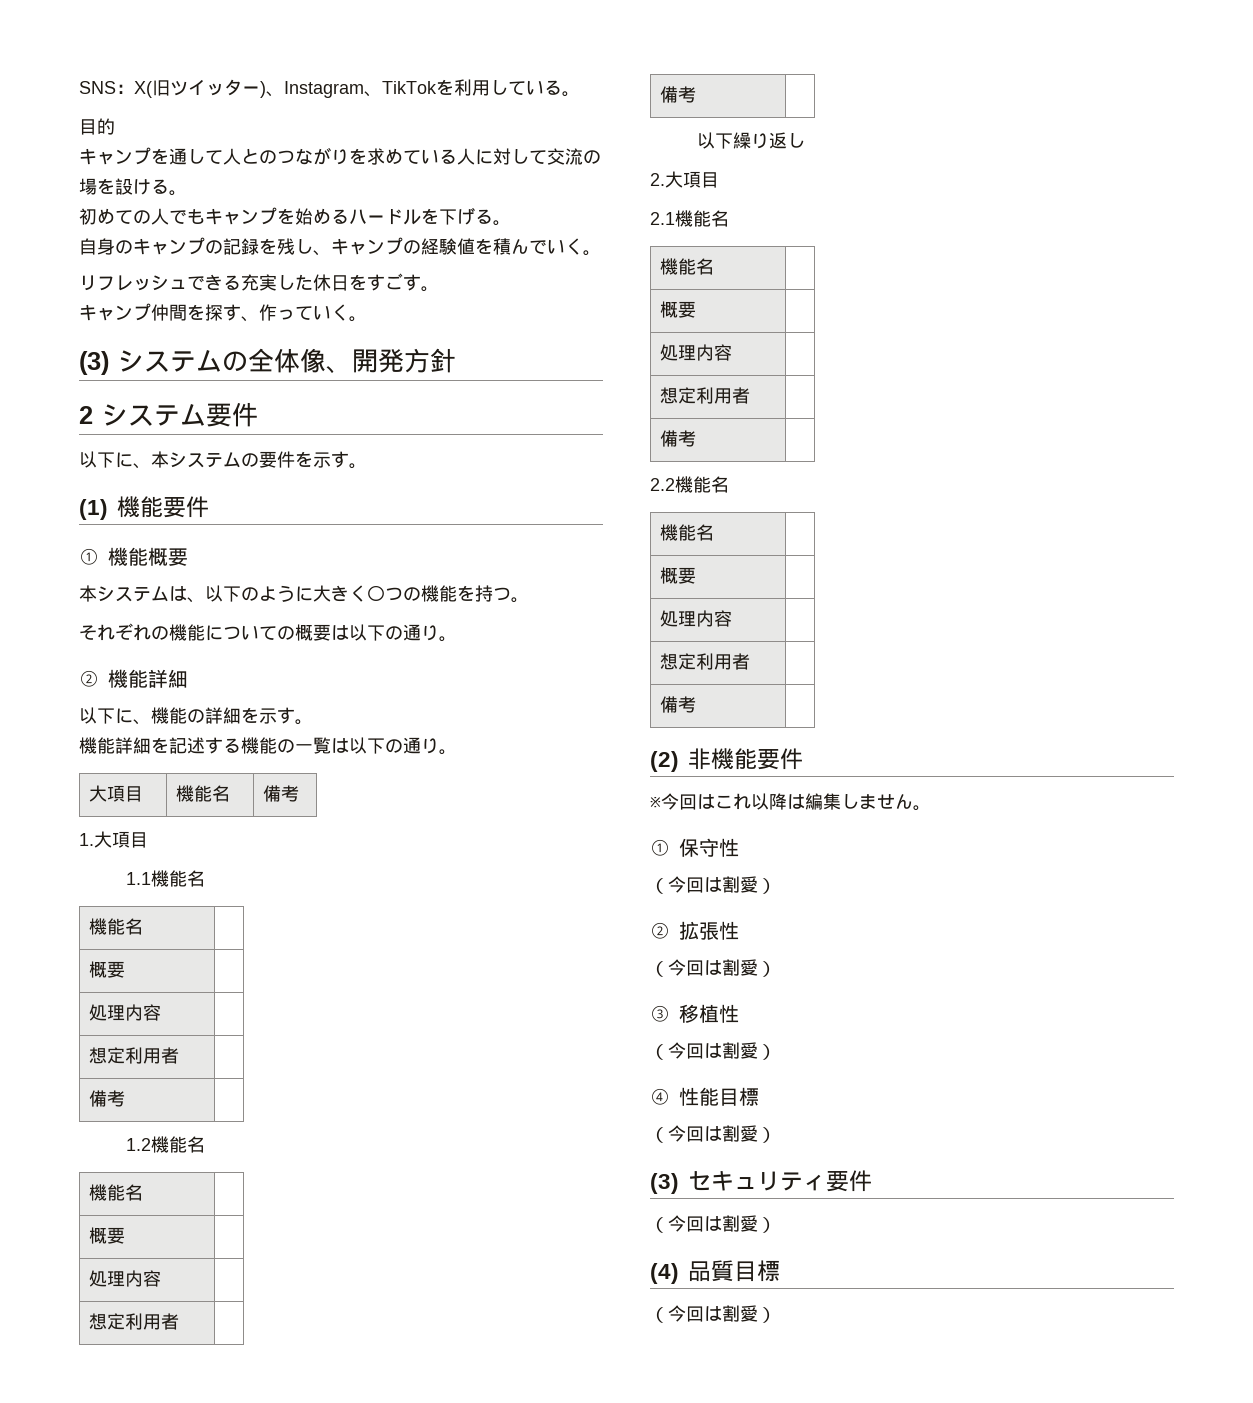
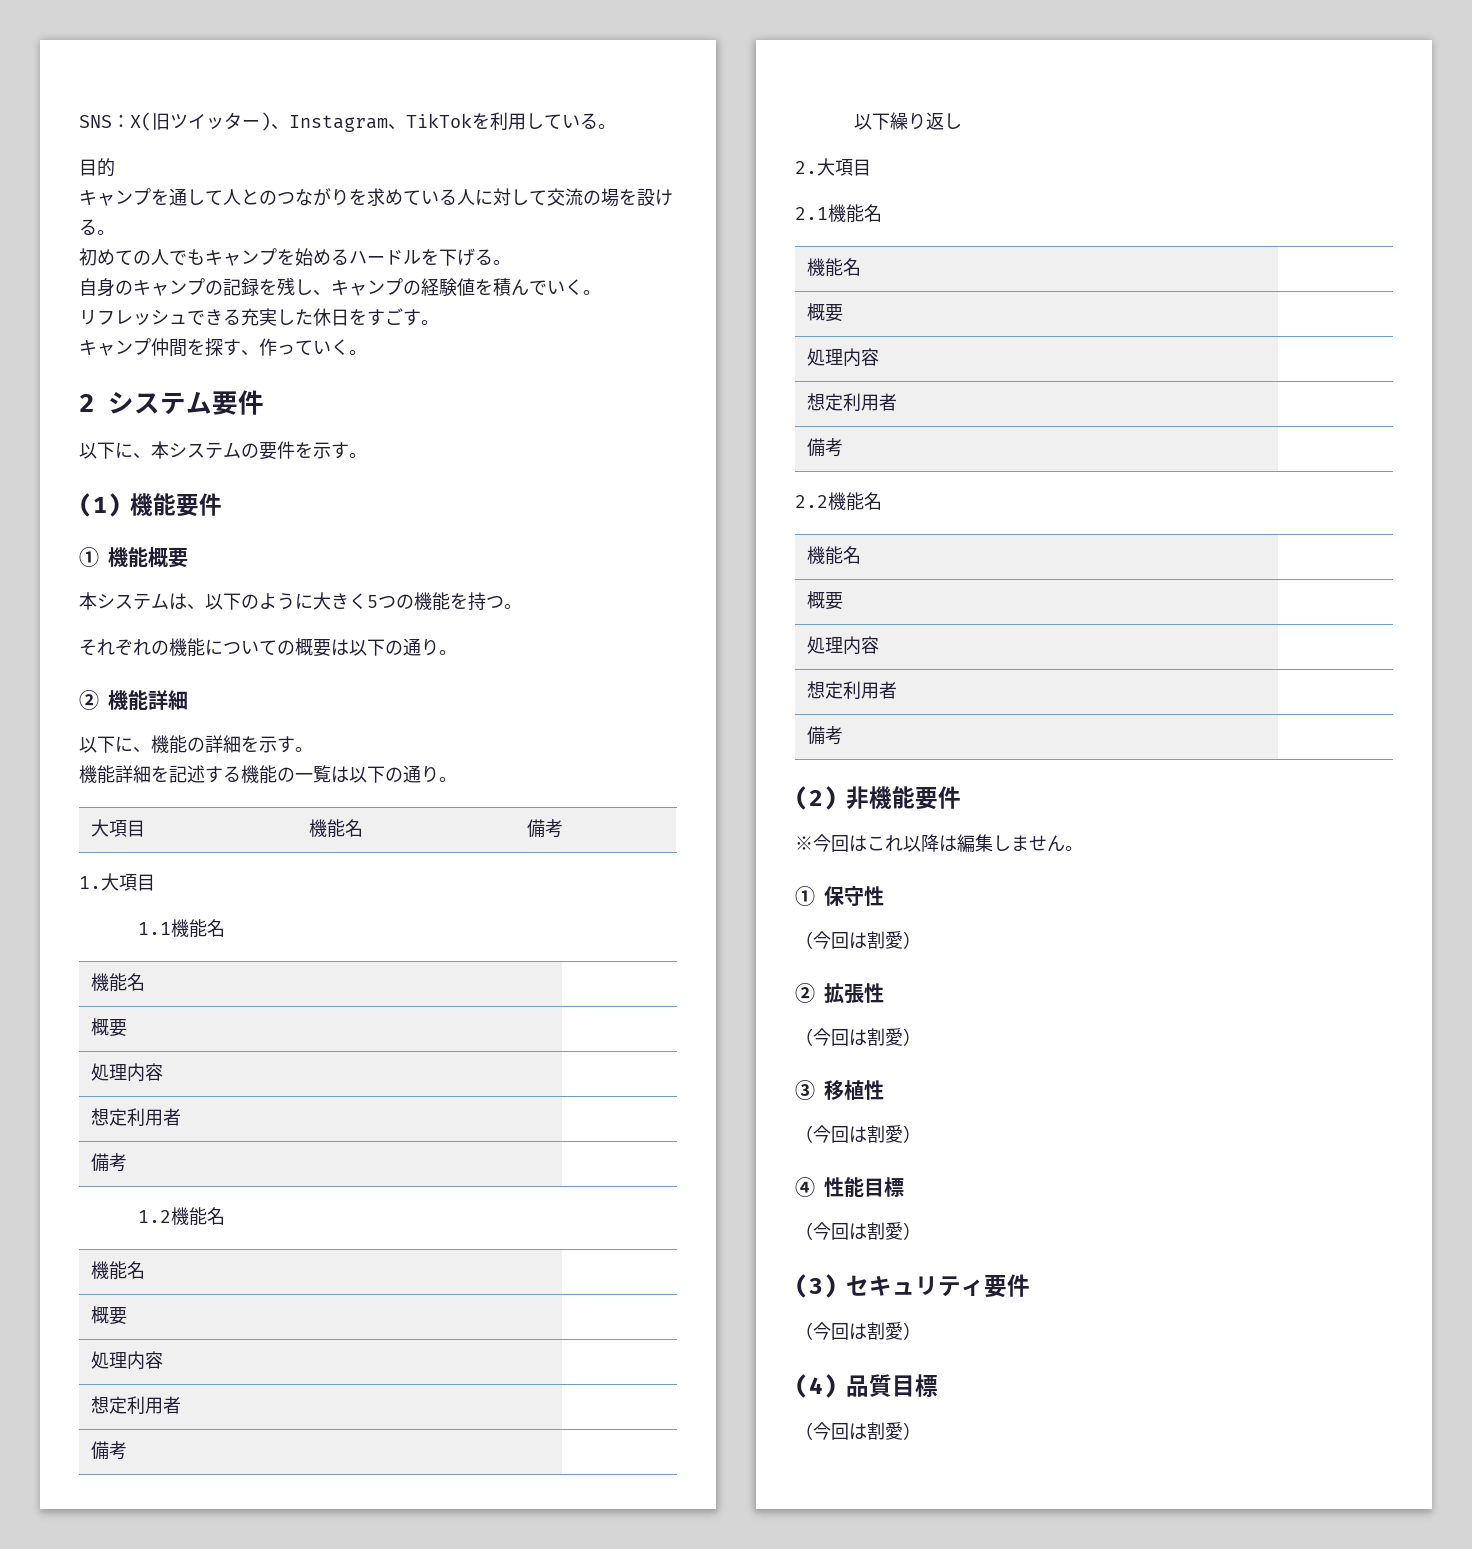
- (3)システムの全体像、開発方針
- 本システムは、以下のように大きく〇つの機能を持つ。
+ 本システムは、以下のように大きく5つの機能を持つ。

